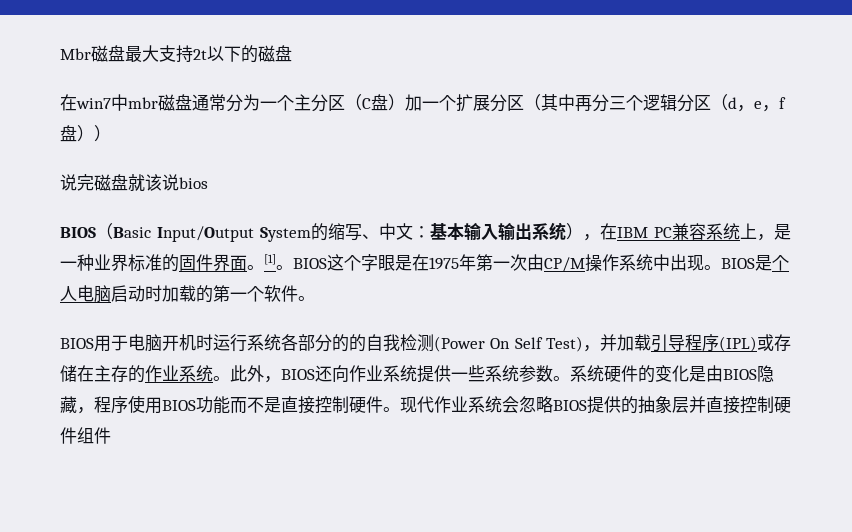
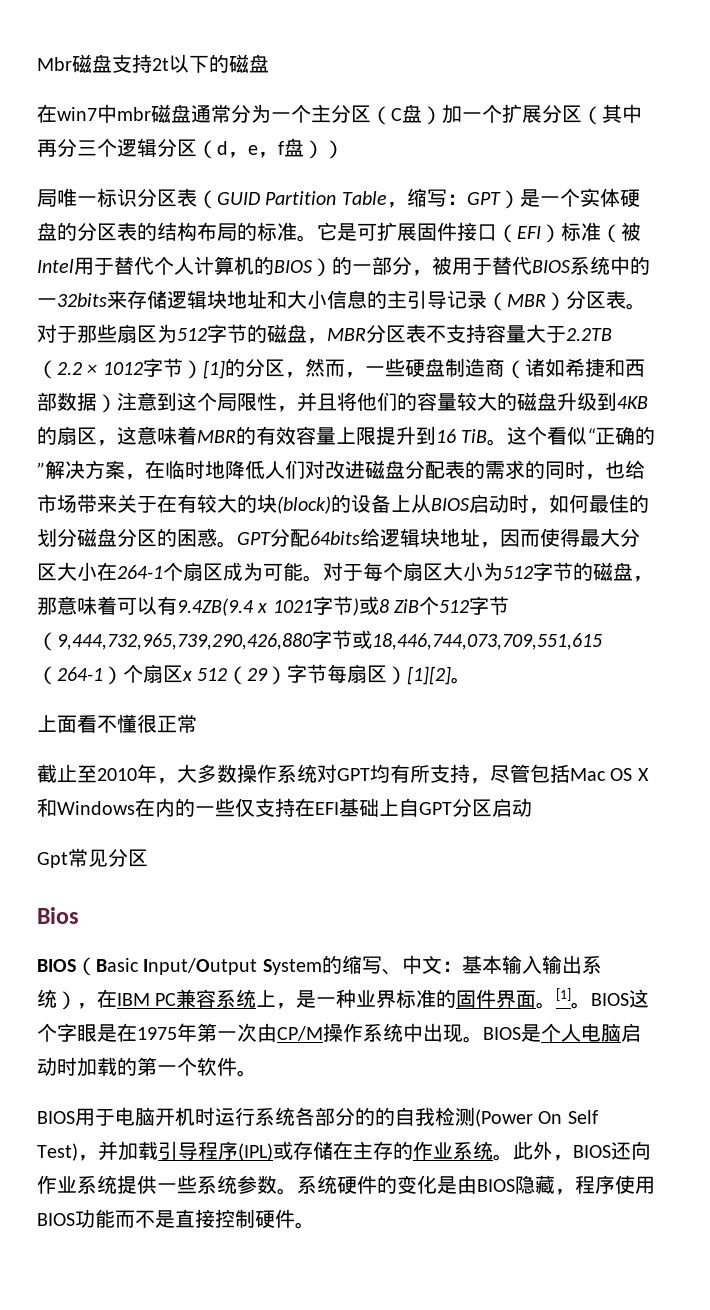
- Mbr磁盘最大支持2t以下的磁盘
+ Mbr磁盘支持2t以下的磁盘
- 说完磁盘就该说bios
+ 局唯一标识分区表（GUID Partition Table，缩写：GPT）是一个实体硬盘的分区表的结构布局的标准。它是可扩展固件接口（EFI）标准（被Intel用于替代个人计算机的BIOS）的一部分，被用于替代BIOS系统中的一32bits来存储逻辑块地址和大小信息的主引导记录（MBR）分区表。对于那些扇区为512字节的磁盘，MBR分区表不支持容量大于2.2TB（2.2 × 1012字节）[1]的分区，然而，一些硬盘制造商（诸如希捷和西部数据）注意到这个局限性，并且将他们的容量较大的磁盘升级到4KB的扇区，这意味着MBR的有效容量上限提升到16 TiB。这个看似“正确的”解决方案，在临时地降低人们对改进磁盘分配表的需求的同时，也给市场带来关于在有较大的块(block)的设备上从BIOS启动时，如何最佳的划分磁盘分区的困惑。GPT分配64bits给逻辑块地址，因而使得最大分区大小在264-1个扇区成为可能。对于每个扇区大小为512字节的磁盘，那意味着可以有9.4ZB(9.4 x 1021字节)或8 ZiB个512字节（9,444,732,965,739,290,426,880字节或18,446,744,073,709,551,615（264-1）个扇区x 512（29）字节每扇区）[1][2]。
+ 上面看不懂很正常
+ 截止至2010年，大多数操作系统对GPT均有所支持，尽管包括Mac OS X和Windows在内的一些仅支持在EFI基础上自GPT分区启动
+ Gpt常见分区
+ Bios
- 现代作业系统会忽略BIOS提供的抽象层并直接控制硬件组件

